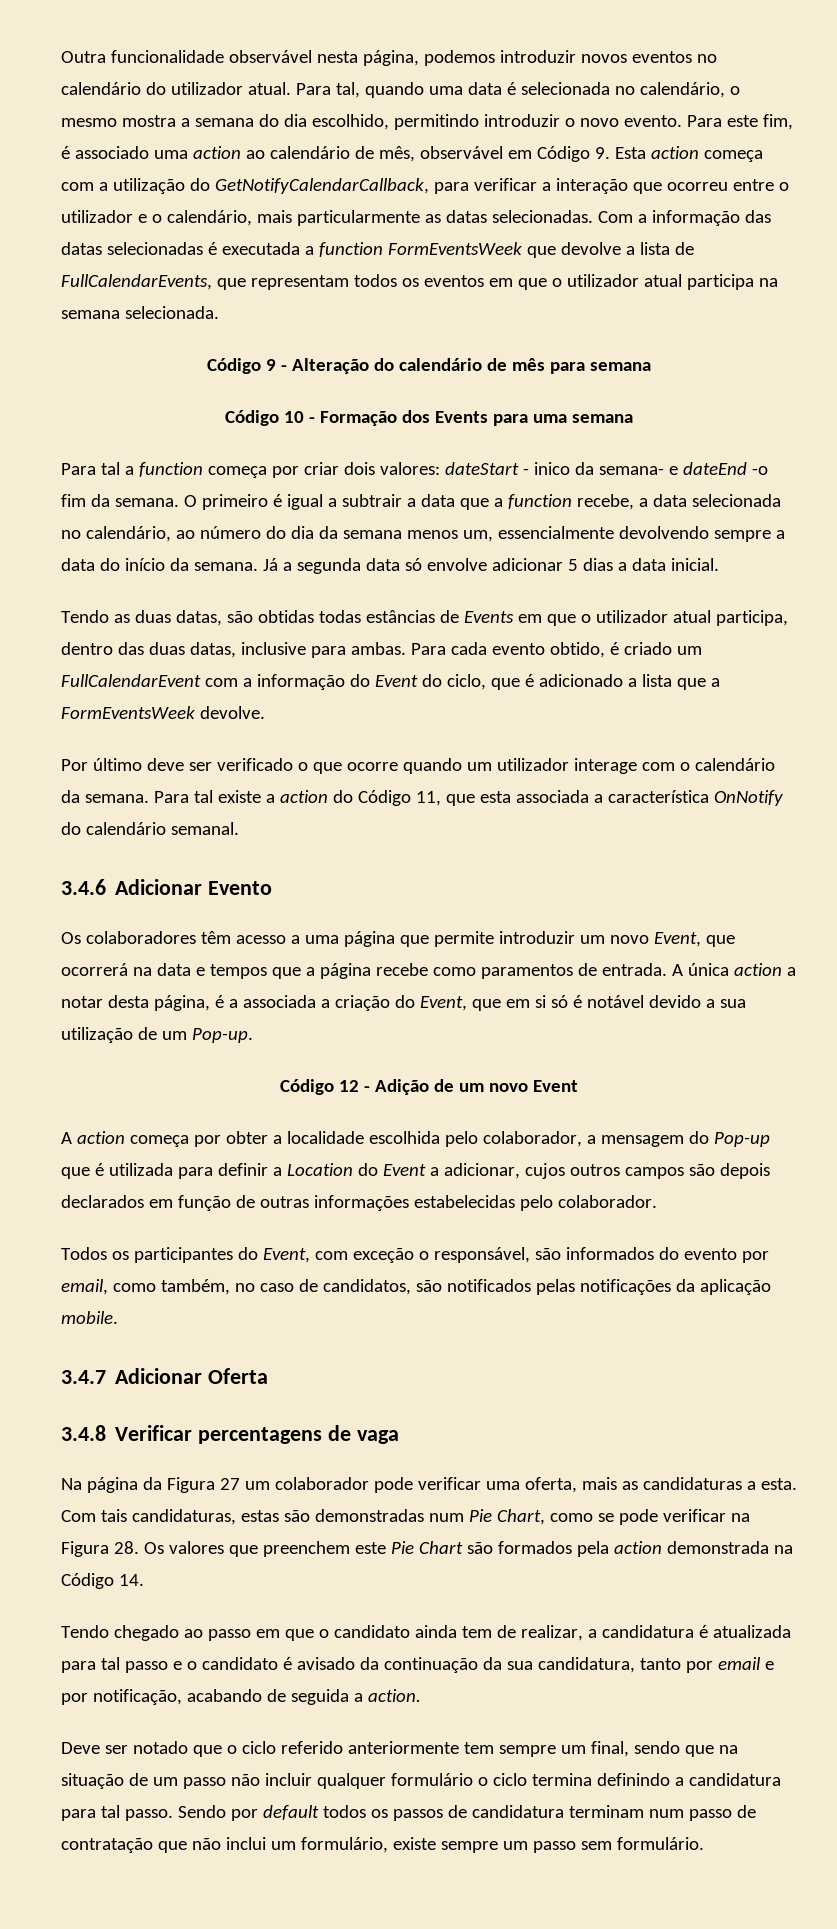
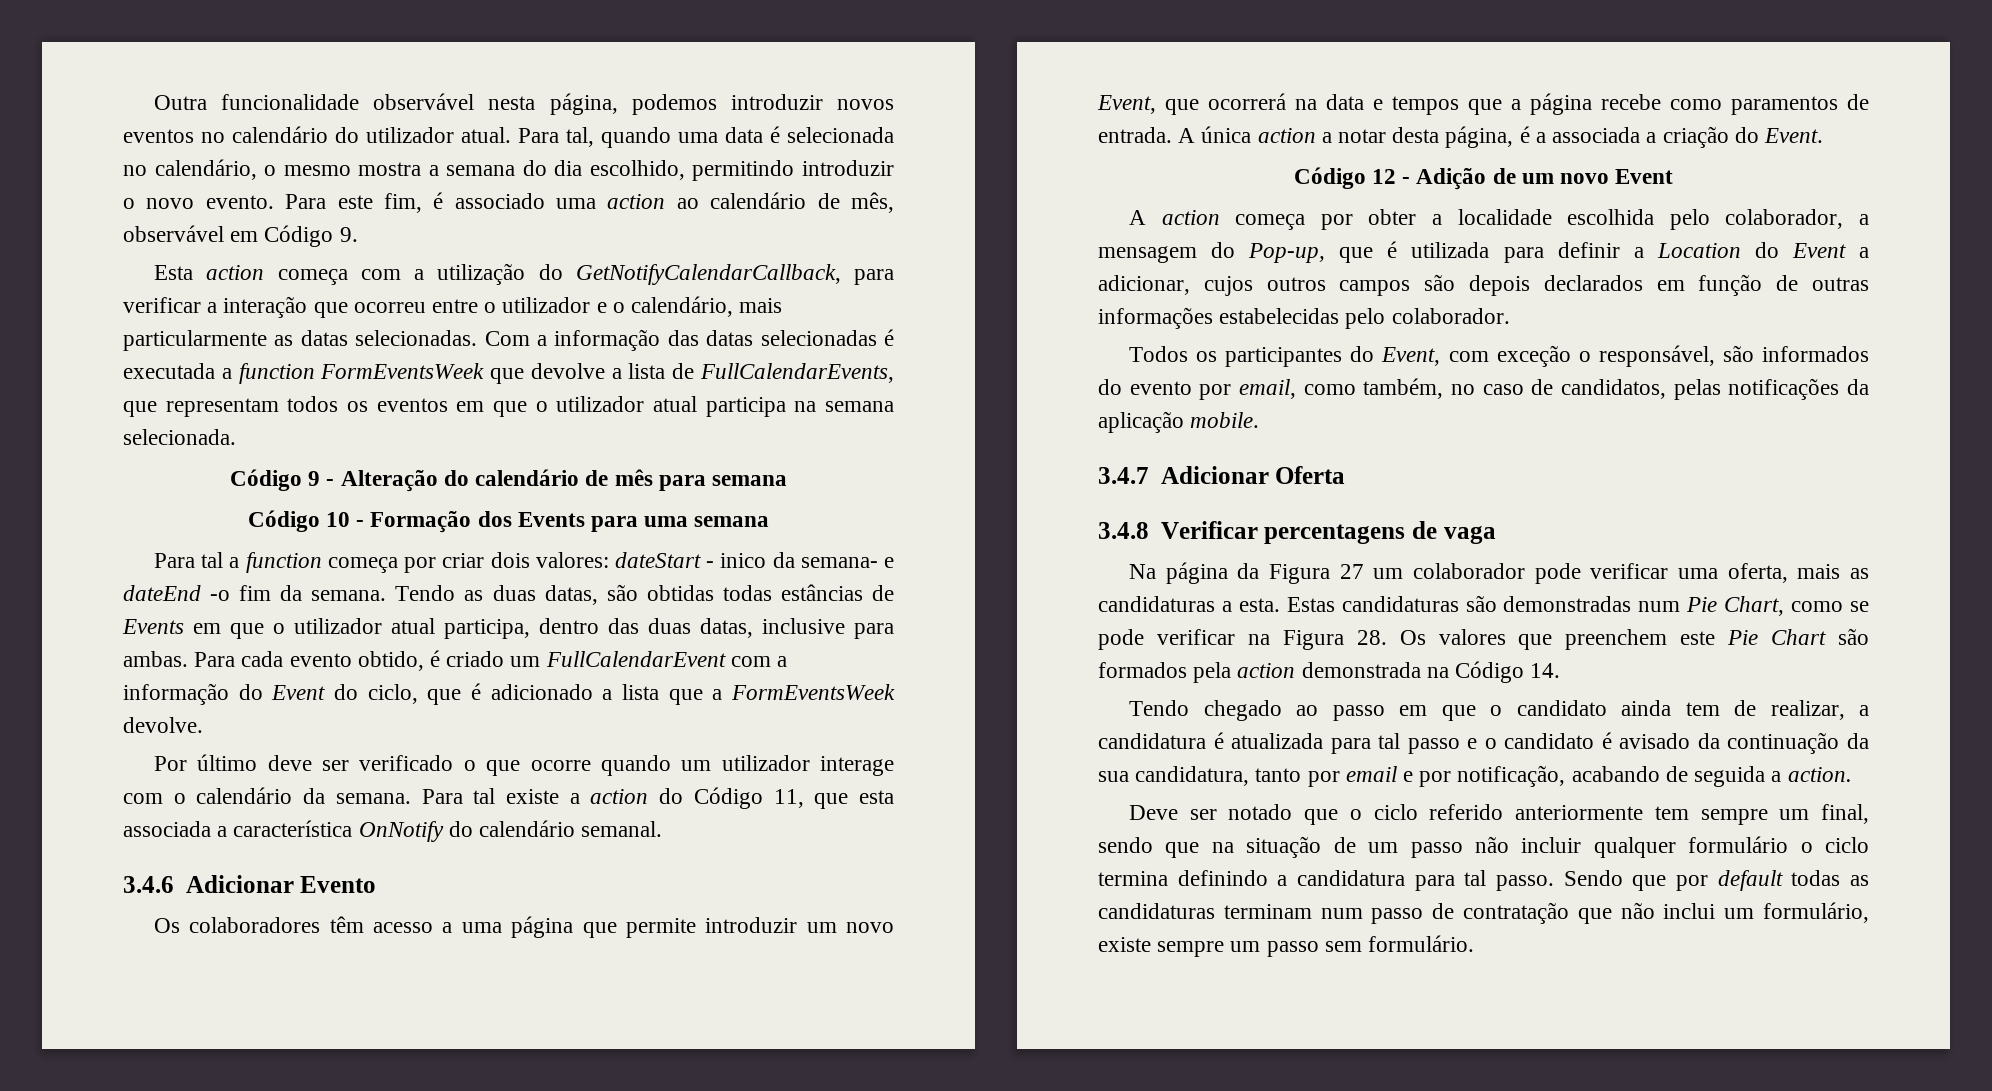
- Para este fim, é associado uma action ao calendário de mês, observável em Código 9. Esta action começa com a utilização do GetNotifyCalendarCallback, para verificar a interação que ocorreu entre o utilizador e o calendário, mais particularmente as datas selecionadas.
+ Para este fim, é associado uma action ao calendário de mês, observável em Código 9.
+ Esta action começa com a utilização do GetNotifyCalendarCallback, para verificar a interação que ocorreu entre o utilizador e o calendário, mais particularmente as datas selecionadas.
- Para tal a function começa por criar dois valores: dateStart - inico da semana- e dateEnd -o fim da semana. O primeiro é igual a subtrair a data que a function recebe, a data selecionada no calendário, ao número do dia da semana menos um, essencialmente devolvendo sempre a data do início da semana. Já a segunda data só envolve adicionar 5 dias a data inicial.
- Tendo as duas datas, são obtidas todas estâncias de Events em que o utilizador atual participa, dentro das duas datas, inclusive para ambas.
+ Para tal a function começa por criar dois valores: dateStart - inico da semana- e dateEnd -o fim da semana. Tendo as duas datas, são obtidas todas estâncias de Events em que o utilizador atual participa, dentro das duas datas, inclusive para ambas.
- A única action a notar desta página, é a associada a criação do Event, que em si só é notável devido a sua utilização de um Pop-up.
+ A única action a notar desta página, é a associada a criação do Event.
- A action começa por obter a localidade escolhida pelo colaborador, a mensagem do Pop-up que é utilizada para definir a Location do Event a adicionar, cujos outros campos são depois declarados em função de outras informações estabelecidas pelo colaborador.
+ A action começa por obter a localidade escolhida pelo colaborador, a mensagem do Pop-up, que é utilizada para definir a Location do Event a adicionar, cujos outros campos são depois declarados em função de outras informações estabelecidas pelo colaborador.
- Todos os participantes do Event, com exceção o responsável, são informados do evento por email, como também, no caso de candidatos, são notificados pelas notificações da aplicação mobile.
+ Todos os participantes do Event, com exceção o responsável, são informados do evento por email, como também, no caso de candidatos, pelas notificações da aplicação mobile.
- Com tais candidaturas, estas são demonstradas num Pie Chart, como se pode verificar na Figura 28. Os valores que preenchem este Pie Chart são formados pela action demonstrada na Código 14.
+ Estas candidaturas são demonstradas num Pie Chart, como se pode verificar na Figura 28. Os valores que preenchem este Pie Chart são formados pela action demonstrada na Código 14.
- Sendo por default todos os passos de candidatura terminam num passo de contratação que não inclui um formulário, existe sempre um passo sem formulário.
+ Sendo que por default todas as candidaturas terminam num passo de contratação que não inclui um formulário, existe sempre um passo sem formulário.

